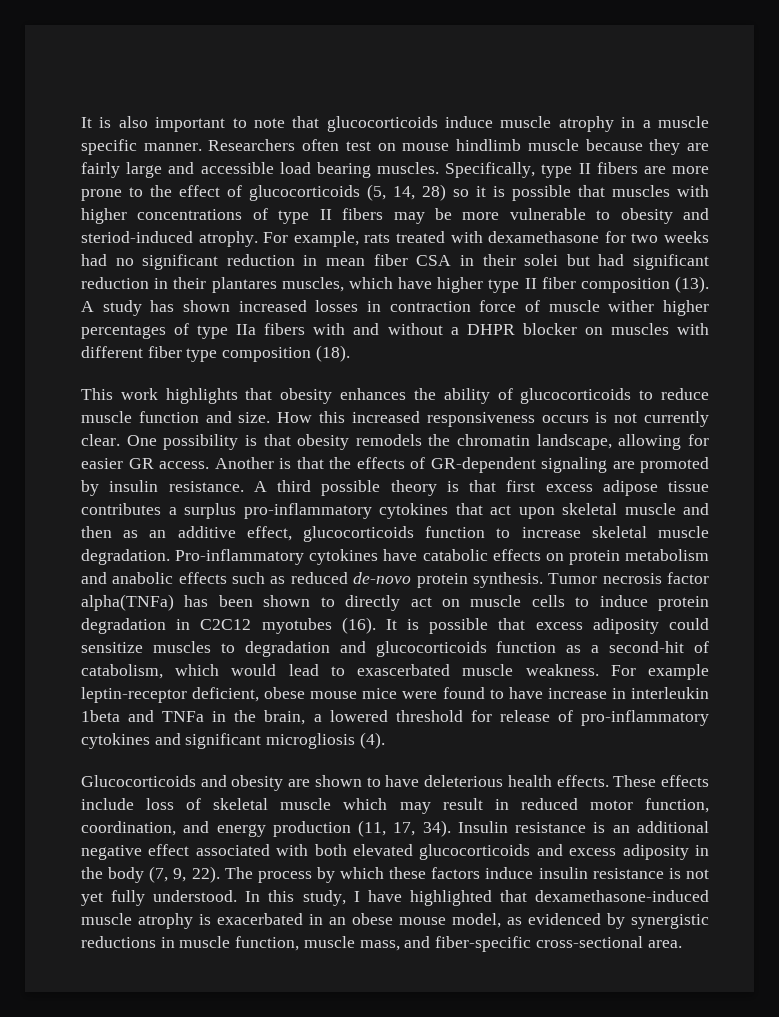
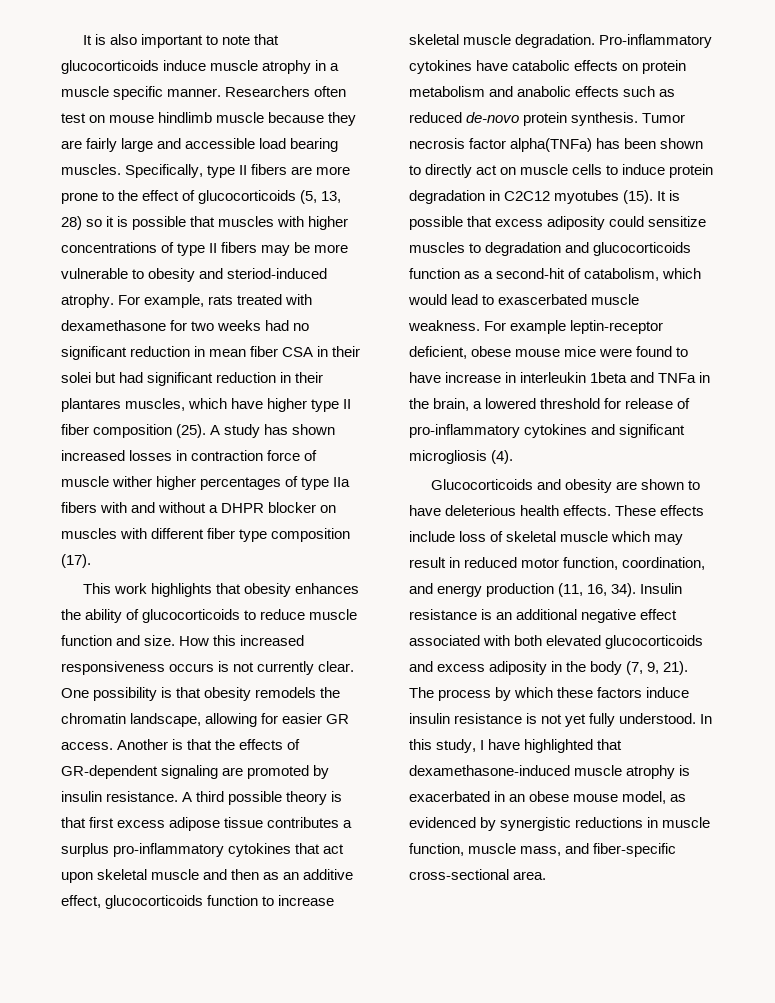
- Specifically, type II fibers are more prone to the effect of glucocorticoids (5, 14, 28) so it is possible that muscles with higher concentrations of type II fibers may be more vulnerable to obesity and steriod-induced atrophy.
+ Specifically, type II fibers are more prone to the effect of glucocorticoids (5, 13, 28) so it is possible that muscles with higher concentrations of type II fibers may be more vulnerable to obesity and steriod-induced atrophy.
- For example, rats treated with dexamethasone for two weeks had no significant reduction in mean fiber CSA in their solei but had significant reduction in their plantares muscles, which have higher type II fiber composition (13).
+ For example, rats treated with dexamethasone for two weeks had no significant reduction in mean fiber CSA in their solei but had significant reduction in their plantares muscles, which have higher type II fiber composition (25).
- A study has shown increased losses in contraction force of muscle wither higher percentages of type IIa fibers with and without a DHPR blocker on muscles with different fiber type composition (18).
+ A study has shown increased losses in contraction force of muscle wither higher percentages of type IIa fibers with and without a DHPR blocker on muscles with different fiber type composition (17).
- Tumor necrosis factor alpha(TNFa) has been shown to directly act on muscle cells to induce protein degradation in C2C12 myotubes (16).
+ Tumor necrosis factor alpha(TNFa) has been shown to directly act on muscle cells to induce protein degradation in C2C12 myotubes (15).
- These effects include loss of skeletal muscle which may result in reduced motor function, coordination, and energy production (11, 17, 34).
+ These effects include loss of skeletal muscle which may result in reduced motor function, coordination, and energy production (11, 16, 34).
- Insulin resistance is an additional negative effect associated with both elevated glucocorticoids and excess adiposity in the body (7, 9, 22).
+ Insulin resistance is an additional negative effect associated with both elevated glucocorticoids and excess adiposity in the body (7, 9, 21).

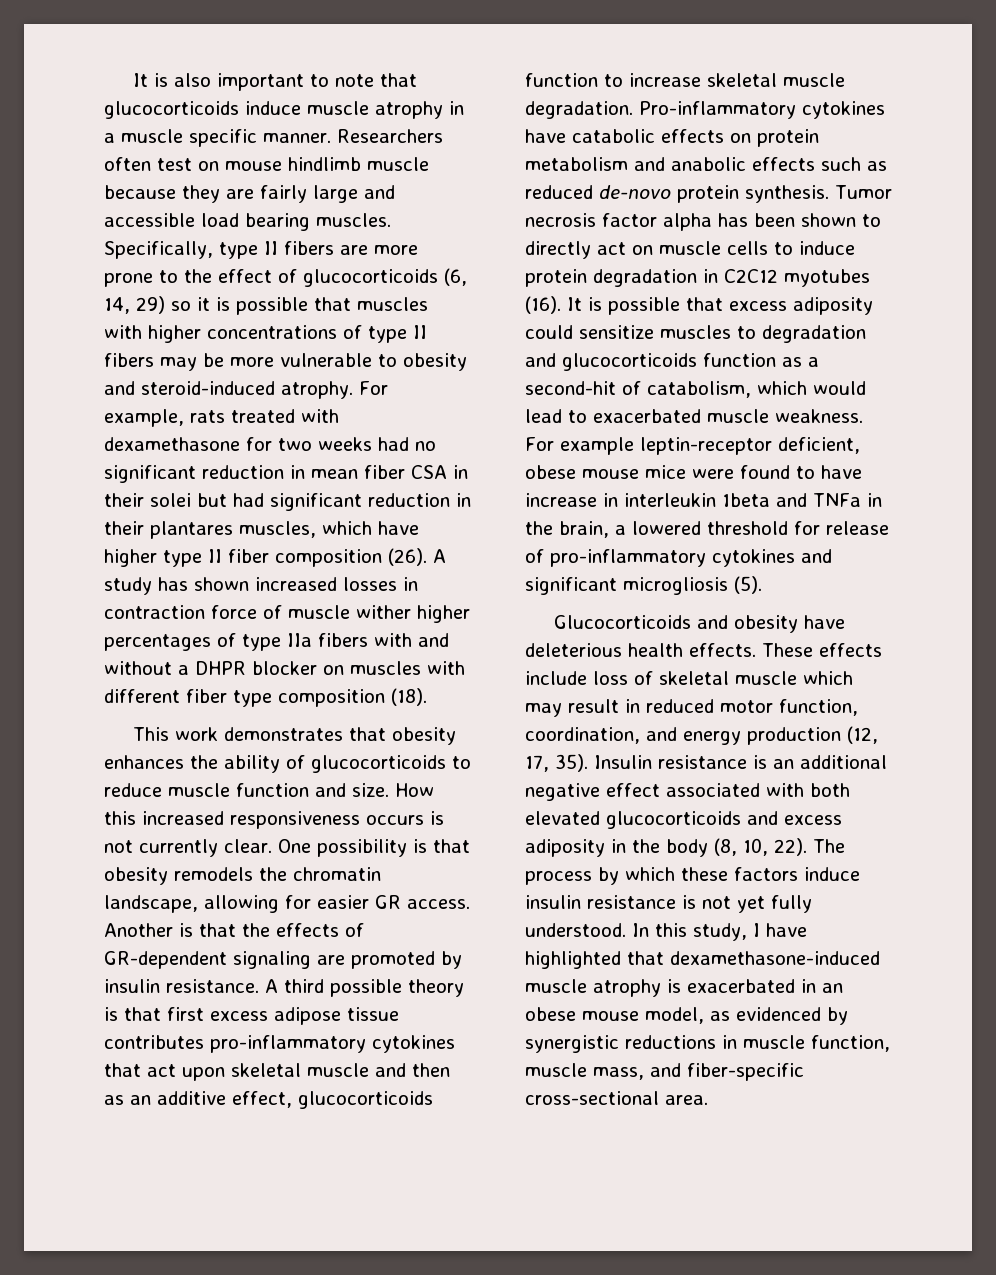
- Specifically, type II fibers are more prone to the effect of glucocorticoids (5, 13, 28) so it is possible that muscles with higher concentrations of type II fibers may be more vulnerable to obesity and steriod-induced atrophy.
+ Specifically, type II fibers are more prone to the effect of glucocorticoids (6, 14, 29) so it is possible that muscles with higher concentrations of type II fibers may be more vulnerable to obesity and steroid-induced atrophy.
- For example, rats treated with dexamethasone for two weeks had no significant reduction in mean fiber CSA in their solei but had significant reduction in their plantares muscles, which have higher type II fiber composition (25).
+ For example, rats treated with dexamethasone for two weeks had no significant reduction in mean fiber CSA in their solei but had significant reduction in their plantares muscles, which have higher type II fiber composition (26).
- A study has shown increased losses in contraction force of muscle wither higher percentages of type IIa fibers with and without a DHPR blocker on muscles with different fiber type composition (17).
+ A study has shown increased losses in contraction force of muscle wither higher percentages of type IIa fibers with and without a DHPR blocker on muscles with different fiber type composition (18).
- This work highlights that obesity enhances the ability of glucocorticoids to reduce muscle function and size.
+ This work demonstrates that obesity enhances the ability of glucocorticoids to reduce muscle function and size.
- A third possible theory is that first excess adipose tissue contributes a surplus pro-inflammatory cytokines that act upon skeletal muscle and then as an additive effect, glucocorticoids function to increase skeletal muscle degradation.
+ A third possible theory is that first excess adipose tissue contributes pro-inflammatory cytokines that act upon skeletal muscle and then as an additive effect, glucocorticoids function to increase skeletal muscle degradation.
- Tumor necrosis factor alpha(TNFa) has been shown to directly act on muscle cells to induce protein degradation in C2C12 myotubes (15).
+ Tumor necrosis factor alpha has been shown to directly act on muscle cells to induce protein degradation in C2C12 myotubes (16).
- It is possible that excess adiposity could sensitize muscles to degradation and glucocorticoids function as a second-hit of catabolism, which would lead to exascerbated muscle weakness.
+ It is possible that excess adiposity could sensitize muscles to degradation and glucocorticoids function as a second-hit of catabolism, which would lead to exacerbated muscle weakness.
- For example leptin-receptor deficient, obese mouse mice were found to have increase in interleukin 1beta and TNFa in the brain, a lowered threshold for release of pro-inflammatory cytokines and significant microgliosis (4).
+ For example leptin-receptor deficient, obese mouse mice were found to have increase in interleukin 1beta and TNFa in the brain, a lowered threshold for release of pro-inflammatory cytokines and significant microgliosis (5).
- Glucocorticoids and obesity are shown to have deleterious health effects.
+ Glucocorticoids and obesity have deleterious health effects.
- These effects include loss of skeletal muscle which may result in reduced motor function, coordination, and energy production (11, 16, 34).
+ These effects include loss of skeletal muscle which may result in reduced motor function, coordination, and energy production (12, 17, 35).
- Insulin resistance is an additional negative effect associated with both elevated glucocorticoids and excess adiposity in the body (7, 9, 21).
+ Insulin resistance is an additional negative effect associated with both elevated glucocorticoids and excess adiposity in the body (8, 10, 22).

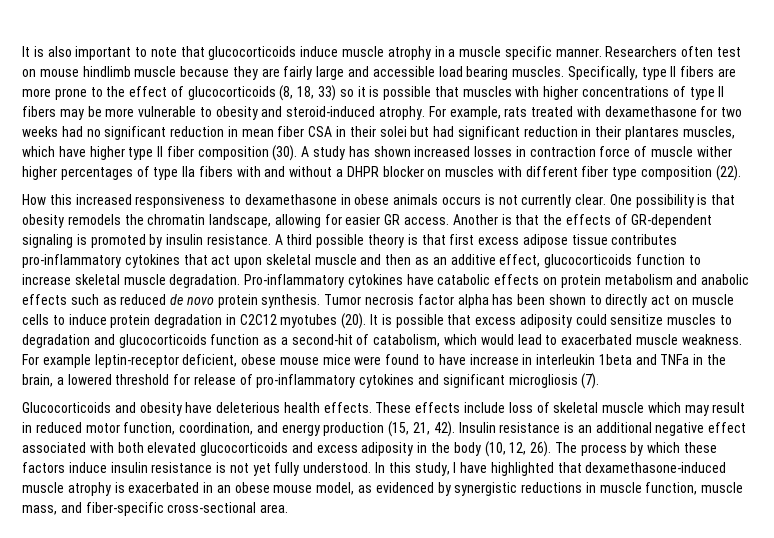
- Specifically, type II fibers are more prone to the effect of glucocorticoids (6, 14, 29) so it is possible that muscles with higher concentrations of type II fibers may be more vulnerable to obesity and steroid-induced atrophy.
+ Specifically, type II fibers are more prone to the effect of glucocorticoids (8, 18, 33) so it is possible that muscles with higher concentrations of type II fibers may be more vulnerable to obesity and steroid-induced atrophy.
- For example, rats treated with dexamethasone for two weeks had no significant reduction in mean fiber CSA in their solei but had significant reduction in their plantares muscles, which have higher type II fiber composition (26).
+ For example, rats treated with dexamethasone for two weeks had no significant reduction in mean fiber CSA in their solei but had significant reduction in their plantares muscles, which have higher type II fiber composition (30).
- A study has shown increased losses in contraction force of muscle wither higher percentages of type IIa fibers with and without a DHPR blocker on muscles with different fiber type composition (18).
- This work demonstrates that obesity enhances the ability of glucocorticoids to reduce muscle function and size. How this increased responsiveness occurs is not currently clear.
+ A study has shown increased losses in contraction force of muscle wither higher percentages of type IIa fibers with and without a DHPR blocker on muscles with different fiber type composition (22).
+ How this increased responsiveness to dexamethasone in obese animals occurs is not currently clear.
- Another is that the effects of GR-dependent signaling are promoted by insulin resistance.
+ Another is that the effects of GR-dependent signaling is promoted by insulin resistance.
- Pro-inflammatory cytokines have catabolic effects on protein metabolism and anabolic effects such as reduced de-novo protein synthesis.
+ Pro-inflammatory cytokines have catabolic effects on protein metabolism and anabolic effects such as reduced de novo protein synthesis.
- Tumor necrosis factor alpha has been shown to directly act on muscle cells to induce protein degradation in C2C12 myotubes (16).
+ Tumor necrosis factor alpha has been shown to directly act on muscle cells to induce protein degradation in C2C12 myotubes (20).
- For example leptin-receptor deficient, obese mouse mice were found to have increase in interleukin 1beta and TNFa in the brain, a lowered threshold for release of pro-inflammatory cytokines and significant microgliosis (5).
+ For example leptin-receptor deficient, obese mouse mice were found to have increase in interleukin 1beta and TNFa in the brain, a lowered threshold for release of pro-inflammatory cytokines and significant microgliosis (7).
- These effects include loss of skeletal muscle which may result in reduced motor function, coordination, and energy production (12, 17, 35).
+ These effects include loss of skeletal muscle which may result in reduced motor function, coordination, and energy production (15, 21, 42).
- Insulin resistance is an additional negative effect associated with both elevated glucocorticoids and excess adiposity in the body (8, 10, 22).
+ Insulin resistance is an additional negative effect associated with both elevated glucocorticoids and excess adiposity in the body (10, 12, 26).

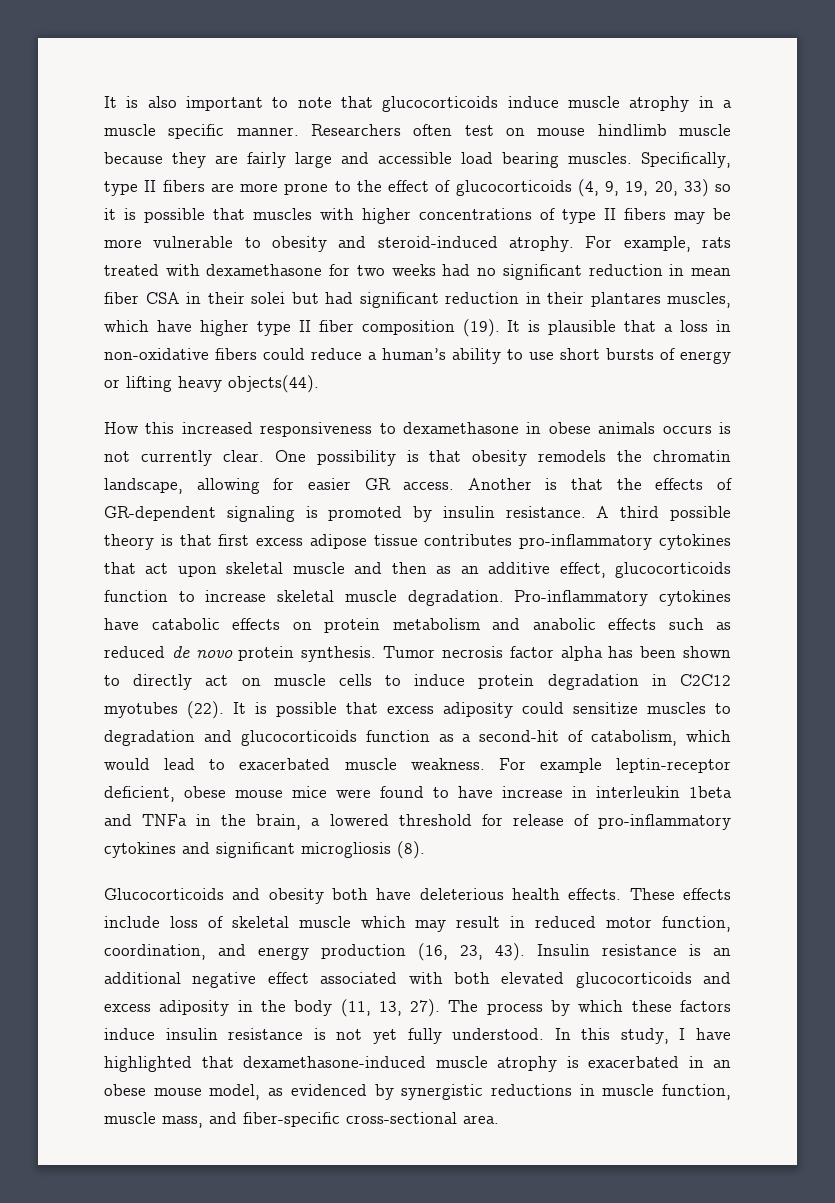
- Specifically, type II fibers are more prone to the effect of glucocorticoids (8, 18, 33) so it is possible that muscles with higher concentrations of type II fibers may be more vulnerable to obesity and steroid-induced atrophy.
+ Specifically, type II fibers are more prone to the effect of glucocorticoids (4, 9, 19, 20, 33) so it is possible that muscles with higher concentrations of type II fibers may be more vulnerable to obesity and steroid-induced atrophy.
- For example, rats treated with dexamethasone for two weeks had no significant reduction in mean fiber CSA in their solei but had significant reduction in their plantares muscles, which have higher type II fiber composition (30). A study has shown increased losses in contraction force of muscle wither higher percentages of type IIa fibers with and without a DHPR blocker on muscles with different fiber type composition (22).
+ For example, rats treated with dexamethasone for two weeks had no significant reduction in mean fiber CSA in their solei but had significant reduction in their plantares muscles, which have higher type II fiber composition (19). It is plausible that a loss in non-oxidative fibers could reduce a human’s ability to use short bursts of energy or lifting heavy objects(44).
- Tumor necrosis factor alpha has been shown to directly act on muscle cells to induce protein degradation in C2C12 myotubes (20).
+ Tumor necrosis factor alpha has been shown to directly act on muscle cells to induce protein degradation in C2C12 myotubes (22).
- For example leptin-receptor deficient, obese mouse mice were found to have increase in interleukin 1beta and TNFa in the brain, a lowered threshold for release of pro-inflammatory cytokines and significant microgliosis (7).
+ For example leptin-receptor deficient, obese mouse mice were found to have increase in interleukin 1beta and TNFa in the brain, a lowered threshold for release of pro-inflammatory cytokines and significant microgliosis (8).
- Glucocorticoids and obesity have deleterious health effects.
+ Glucocorticoids and obesity both have deleterious health effects.
- These effects include loss of skeletal muscle which may result in reduced motor function, coordination, and energy production (15, 21, 42).
+ These effects include loss of skeletal muscle which may result in reduced motor function, coordination, and energy production (16, 23, 43).
- Insulin resistance is an additional negative effect associated with both elevated glucocorticoids and excess adiposity in the body (10, 12, 26).
+ Insulin resistance is an additional negative effect associated with both elevated glucocorticoids and excess adiposity in the body (11, 13, 27).

